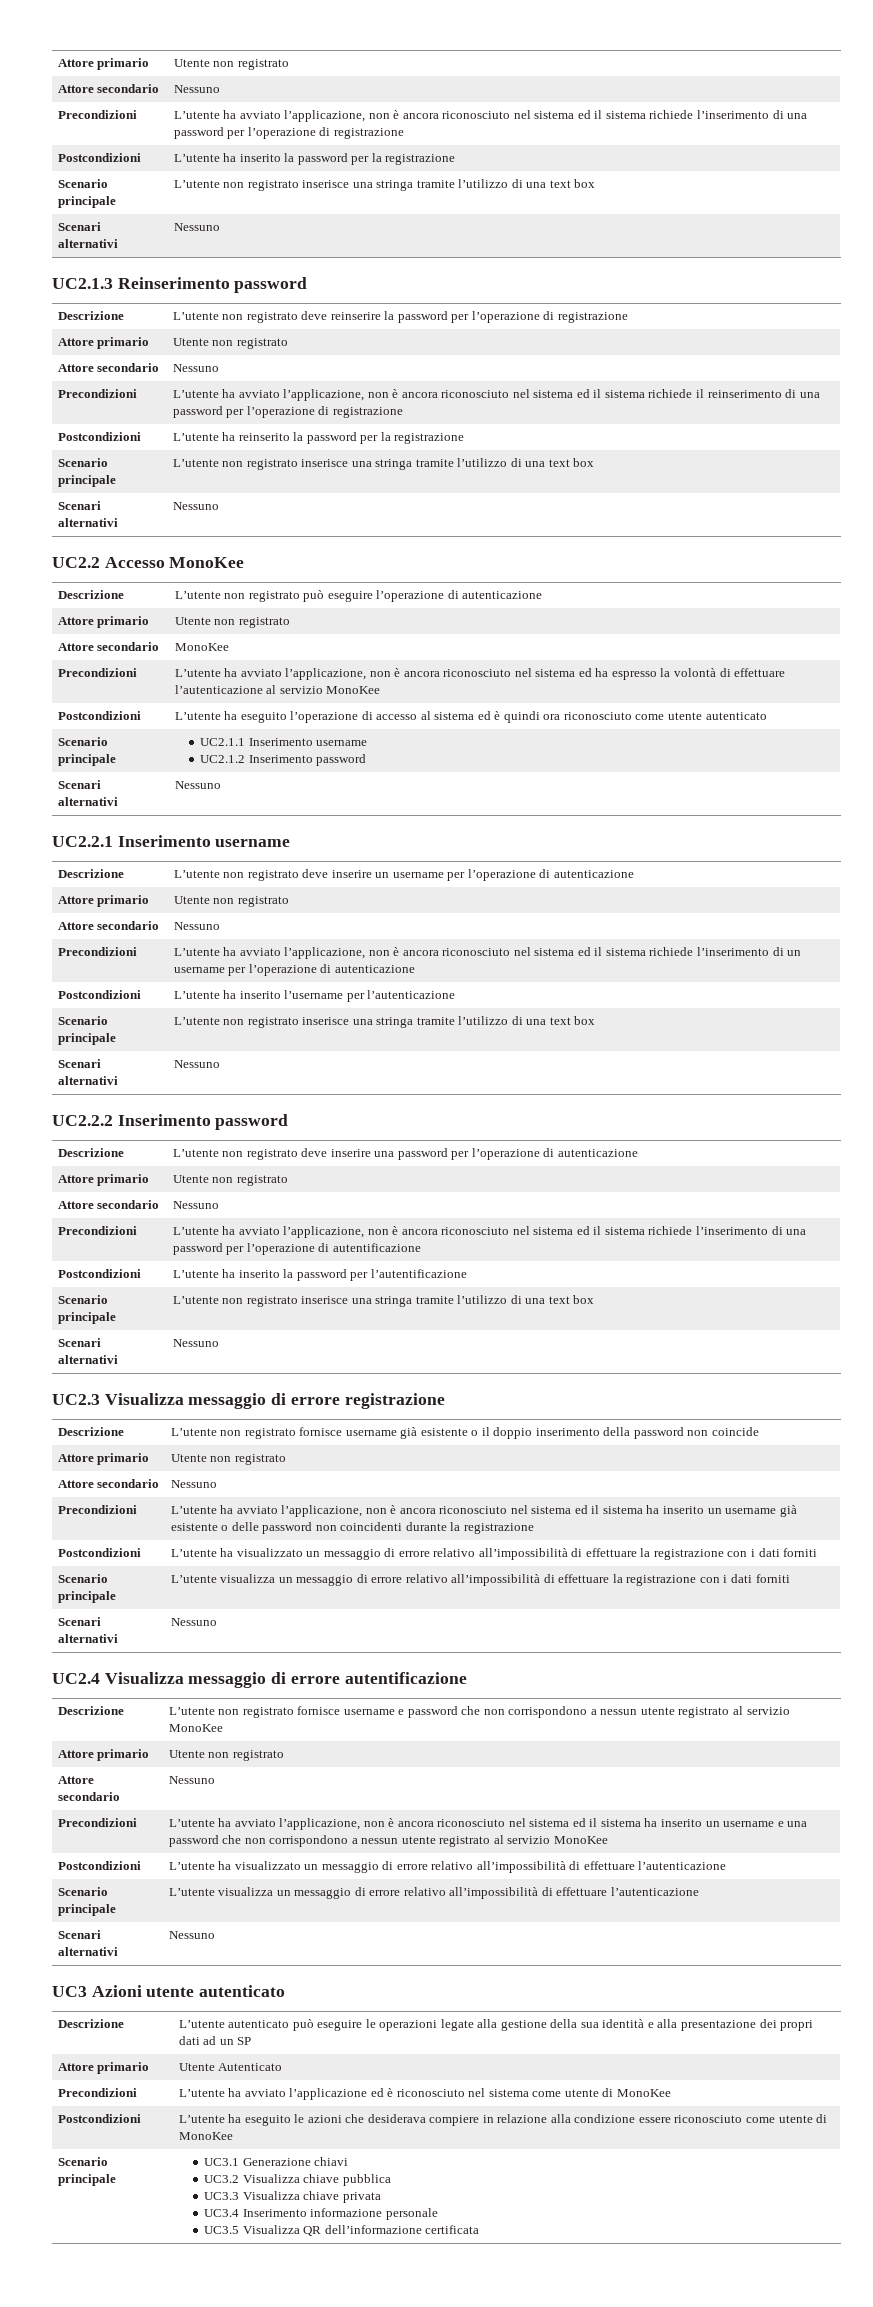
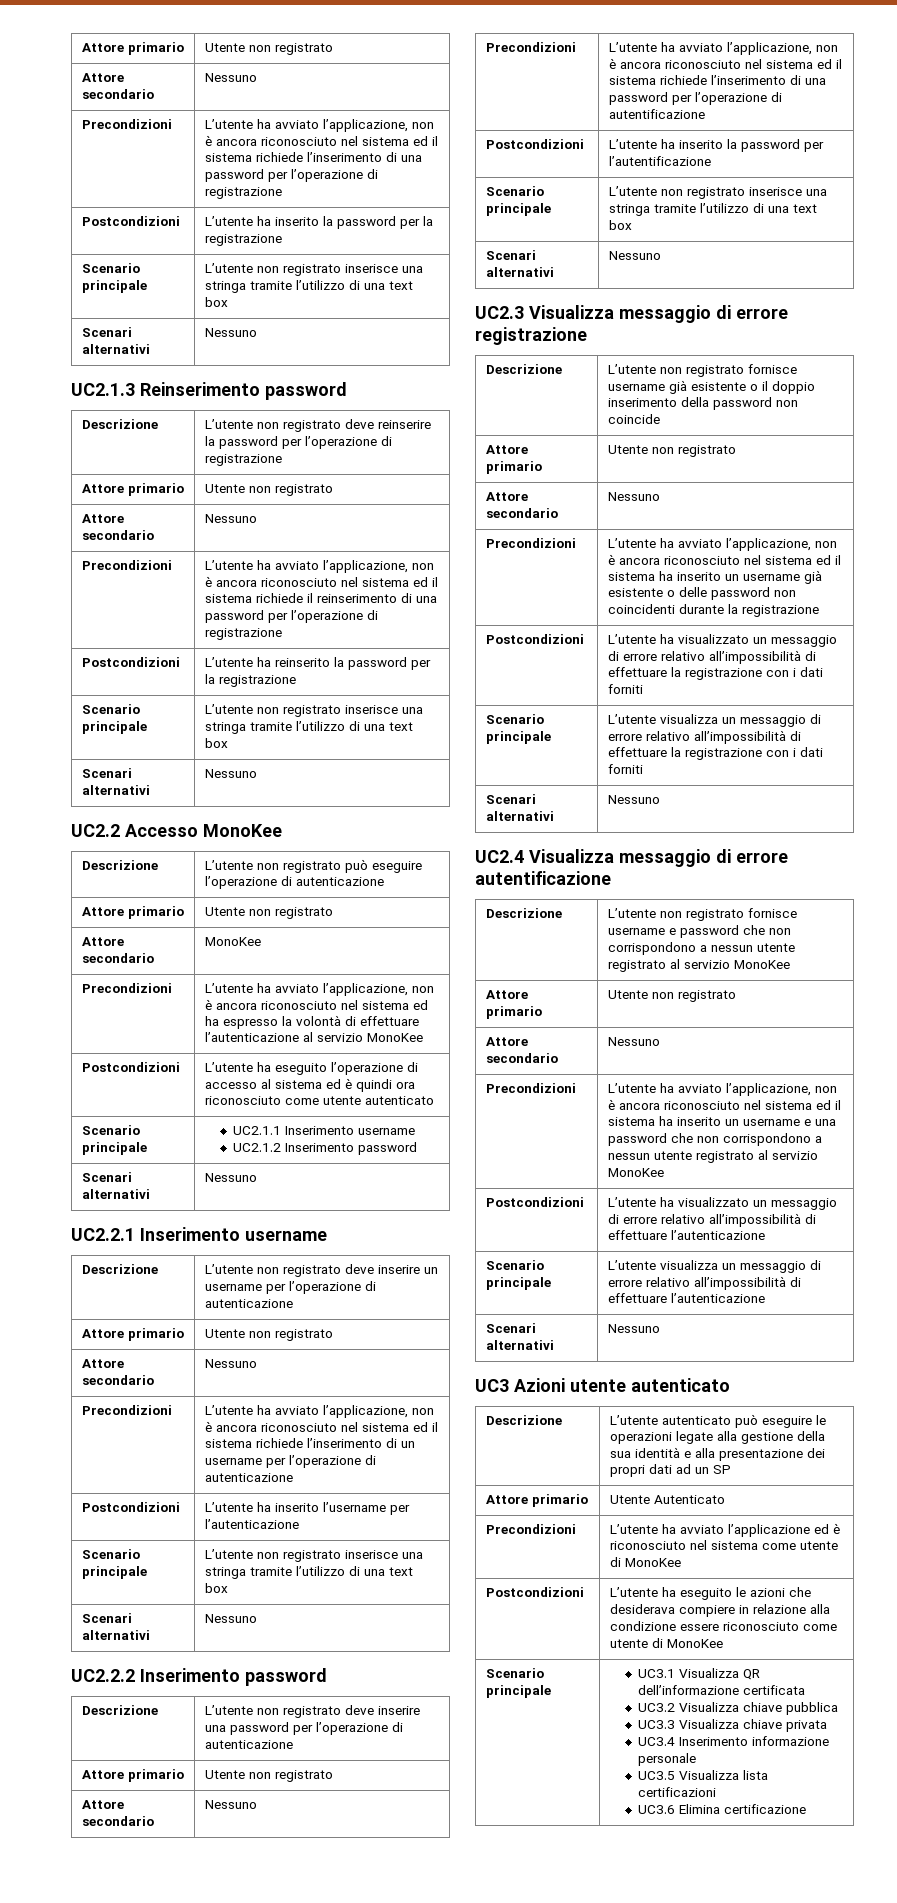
- Scenario principale | UC3.1 Generazione chiavi
+ Scenario principale | UC3.1 Visualizza QR dell’informazione certificata
  UC3.2 Visualizza chiave pubblica
  UC3.3 Visualizza chiave privata
  UC3.4 Inserimento informazione personale
- UC3.5 Visualizza QR dell’informazione certificata
+ UC3.5 Visualizza lista certificazioni
+ UC3.6 Elimina certificazione

